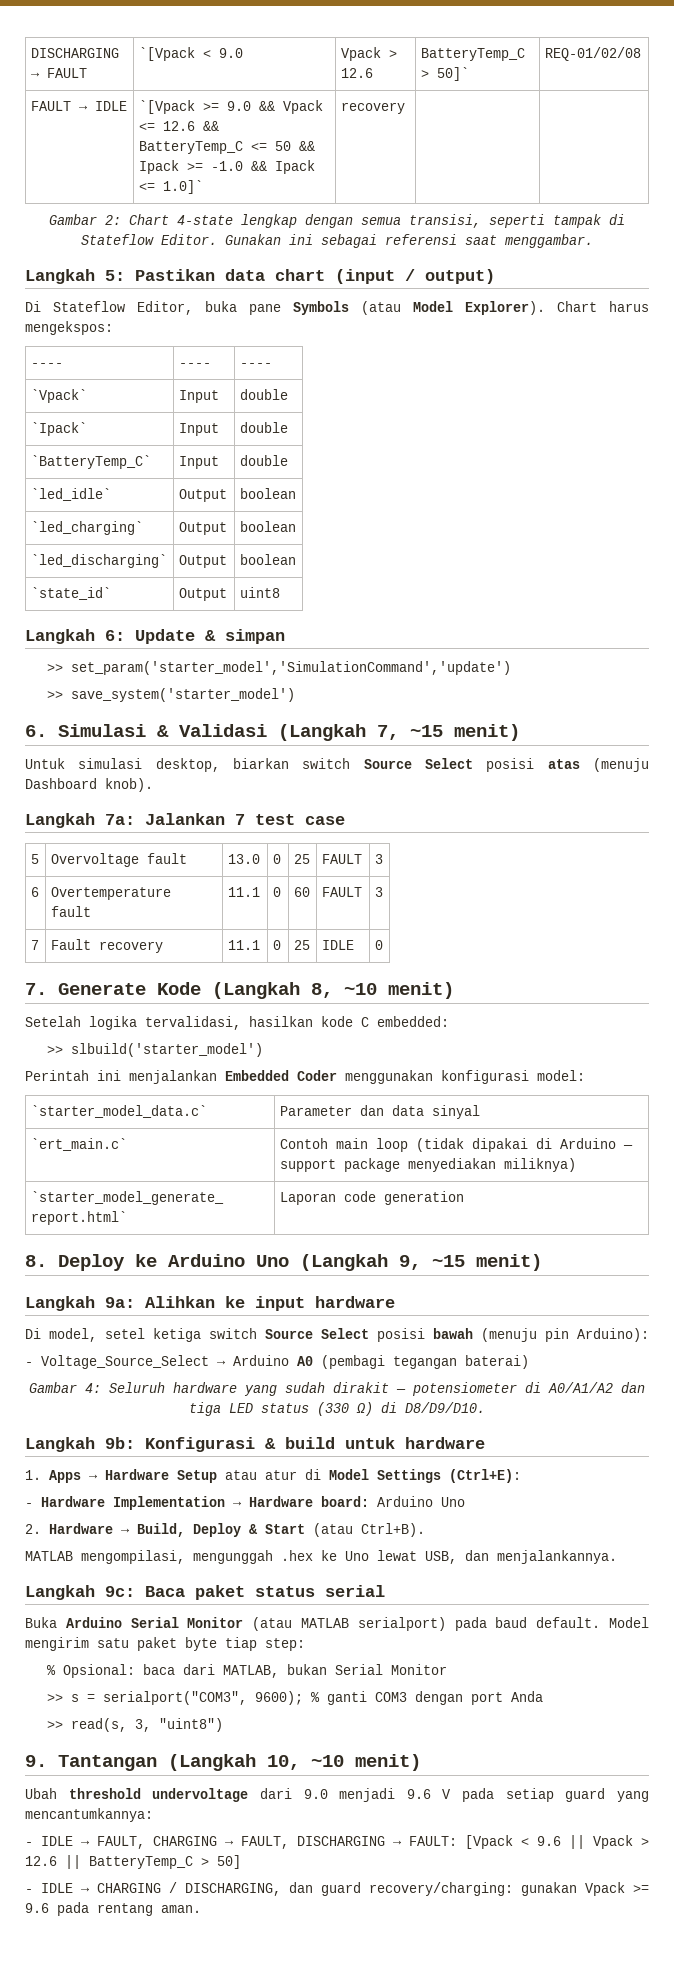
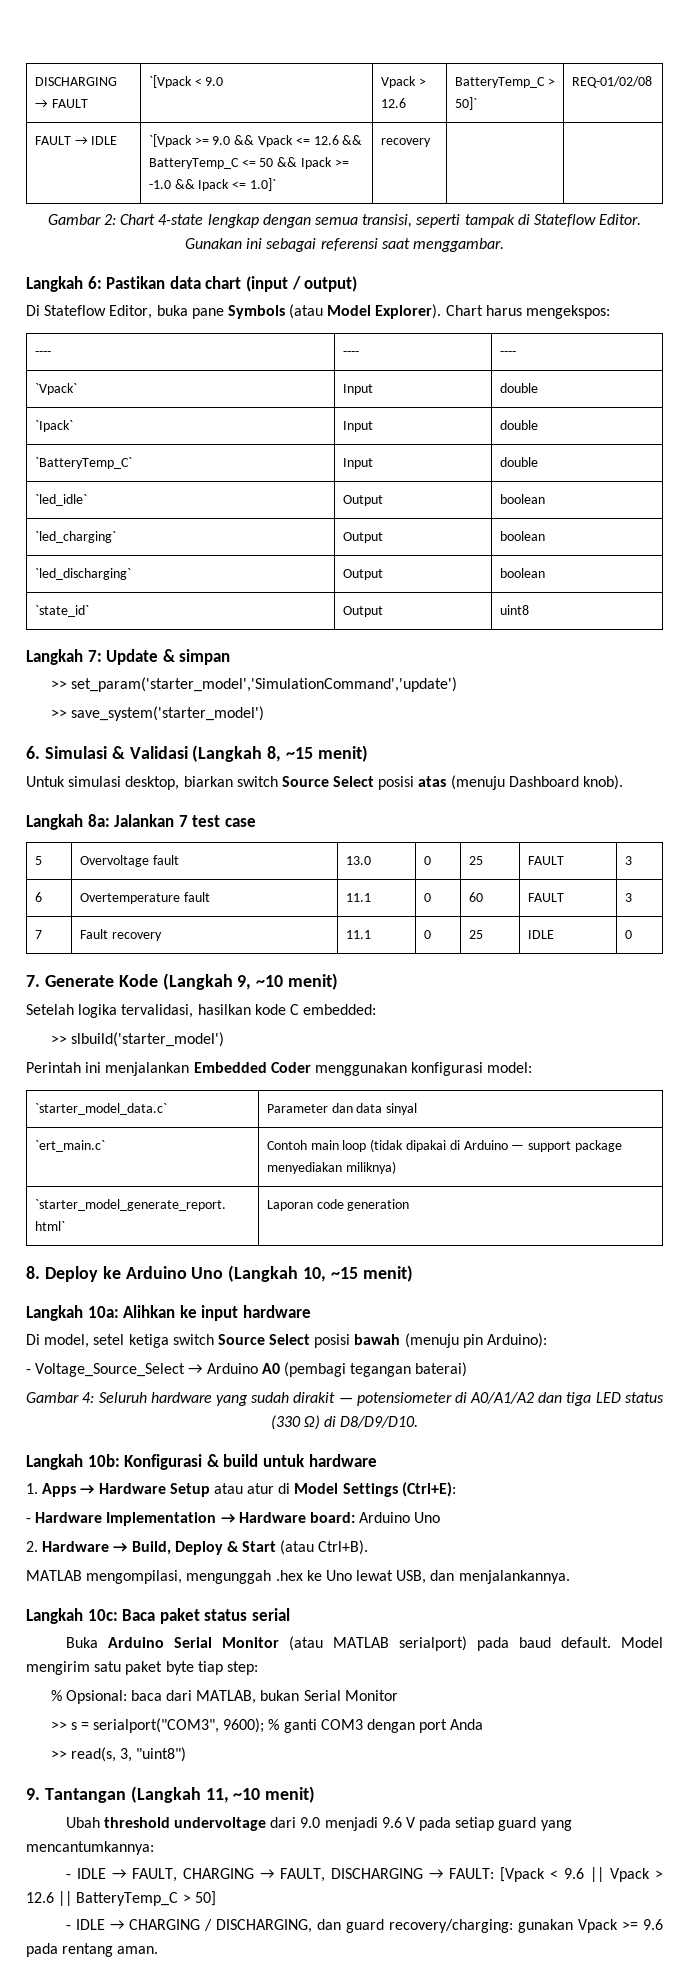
- Langkah 5: Pastikan data chart (input / output)
+ Langkah 6: Pastikan data chart (input / output)
- Langkah 6: Update & simpan
+ Langkah 7: Update & simpan
- 6. Simulasi & Validasi (Langkah 7, ~15 menit)
+ 6. Simulasi & Validasi (Langkah 8, ~15 menit)
- Langkah 7a: Jalankan 7 test case
+ Langkah 8a: Jalankan 7 test case
- 7. Generate Kode (Langkah 8, ~10 menit)
+ 7. Generate Kode (Langkah 9, ~10 menit)
- 8. Deploy ke Arduino Uno (Langkah 9, ~15 menit)
+ 8. Deploy ke Arduino Uno (Langkah 10, ~15 menit)
- Langkah 9a: Alihkan ke input hardware
+ Langkah 10a: Alihkan ke input hardware
- Langkah 9b: Konfigurasi & build untuk hardware
+ Langkah 10b: Konfigurasi & build untuk hardware
- Langkah 9c: Baca paket status serial
+ Langkah 10c: Baca paket status serial
- 9. Tantangan (Langkah 10, ~10 menit)
+ 9. Tantangan (Langkah 11, ~10 menit)

